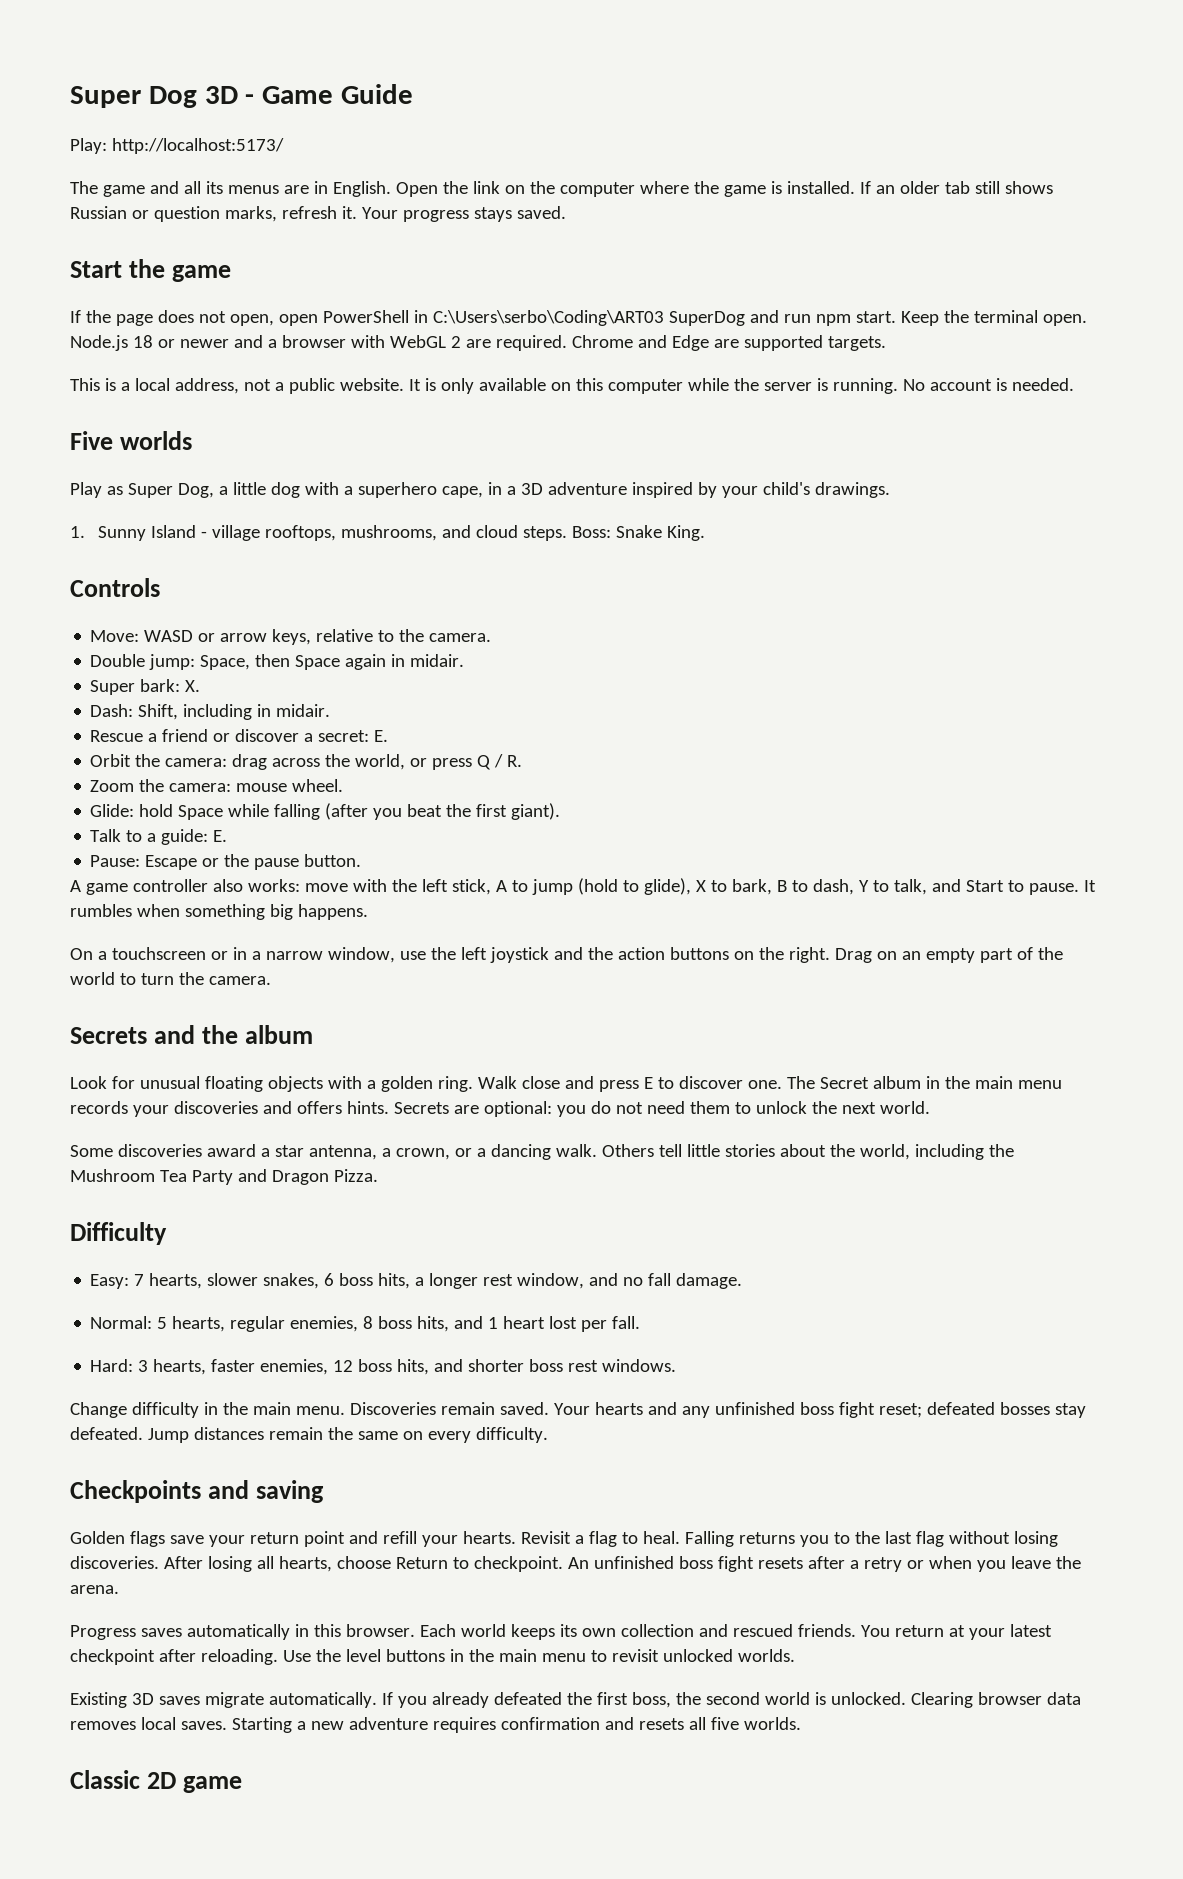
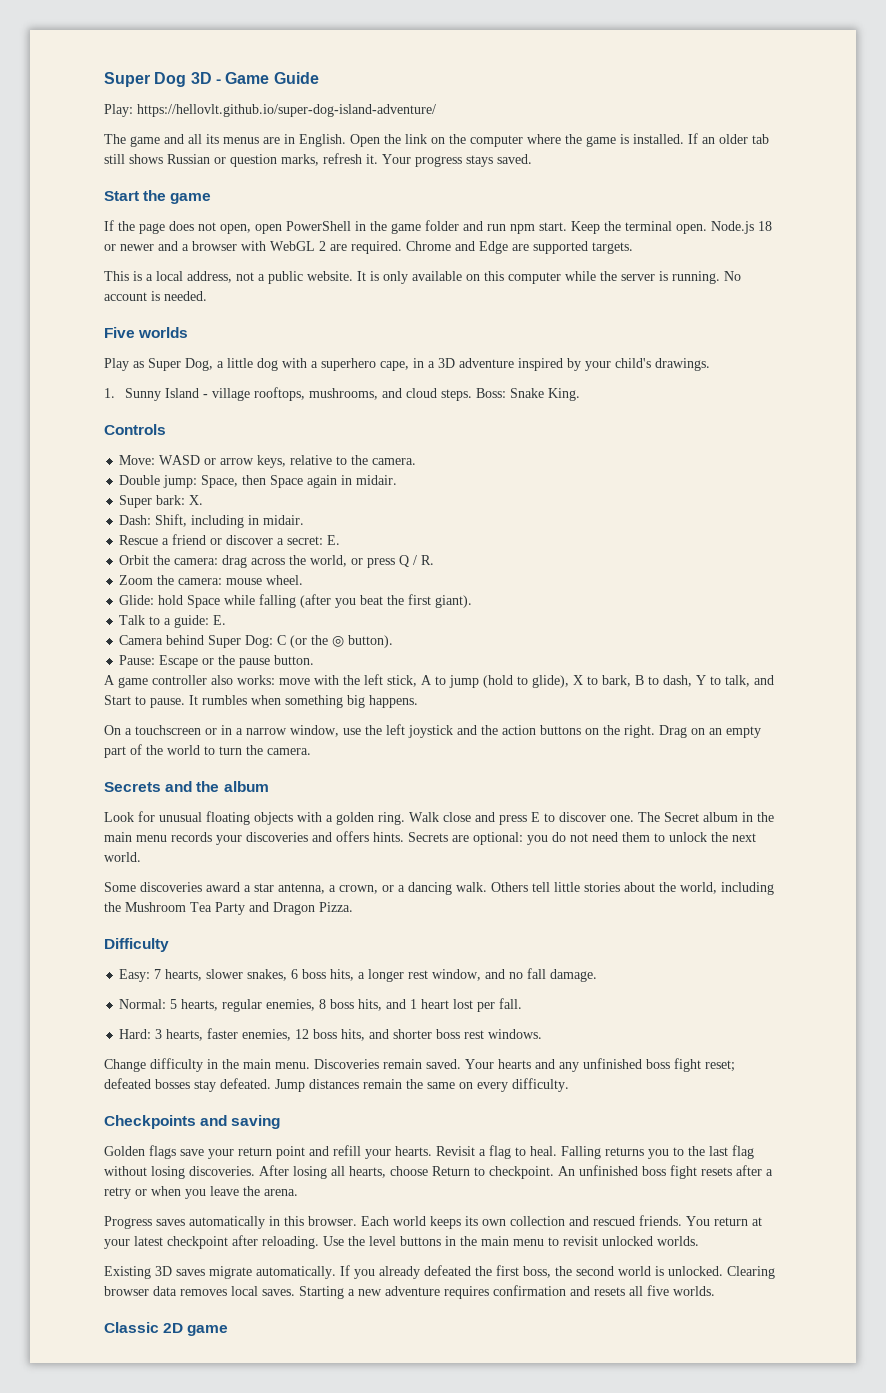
- Play: http://localhost:5173/
+ Play: https://hellovlt.github.io/super-dog-island-adventure/
- If the page does not open, open PowerShell in C:\Users\serbo\Coding\ART03 SuperDog and run npm start.
+ If the page does not open, open PowerShell in the game folder and run npm start.
+ Camera behind Super Dog: C (or the ◎ button).

